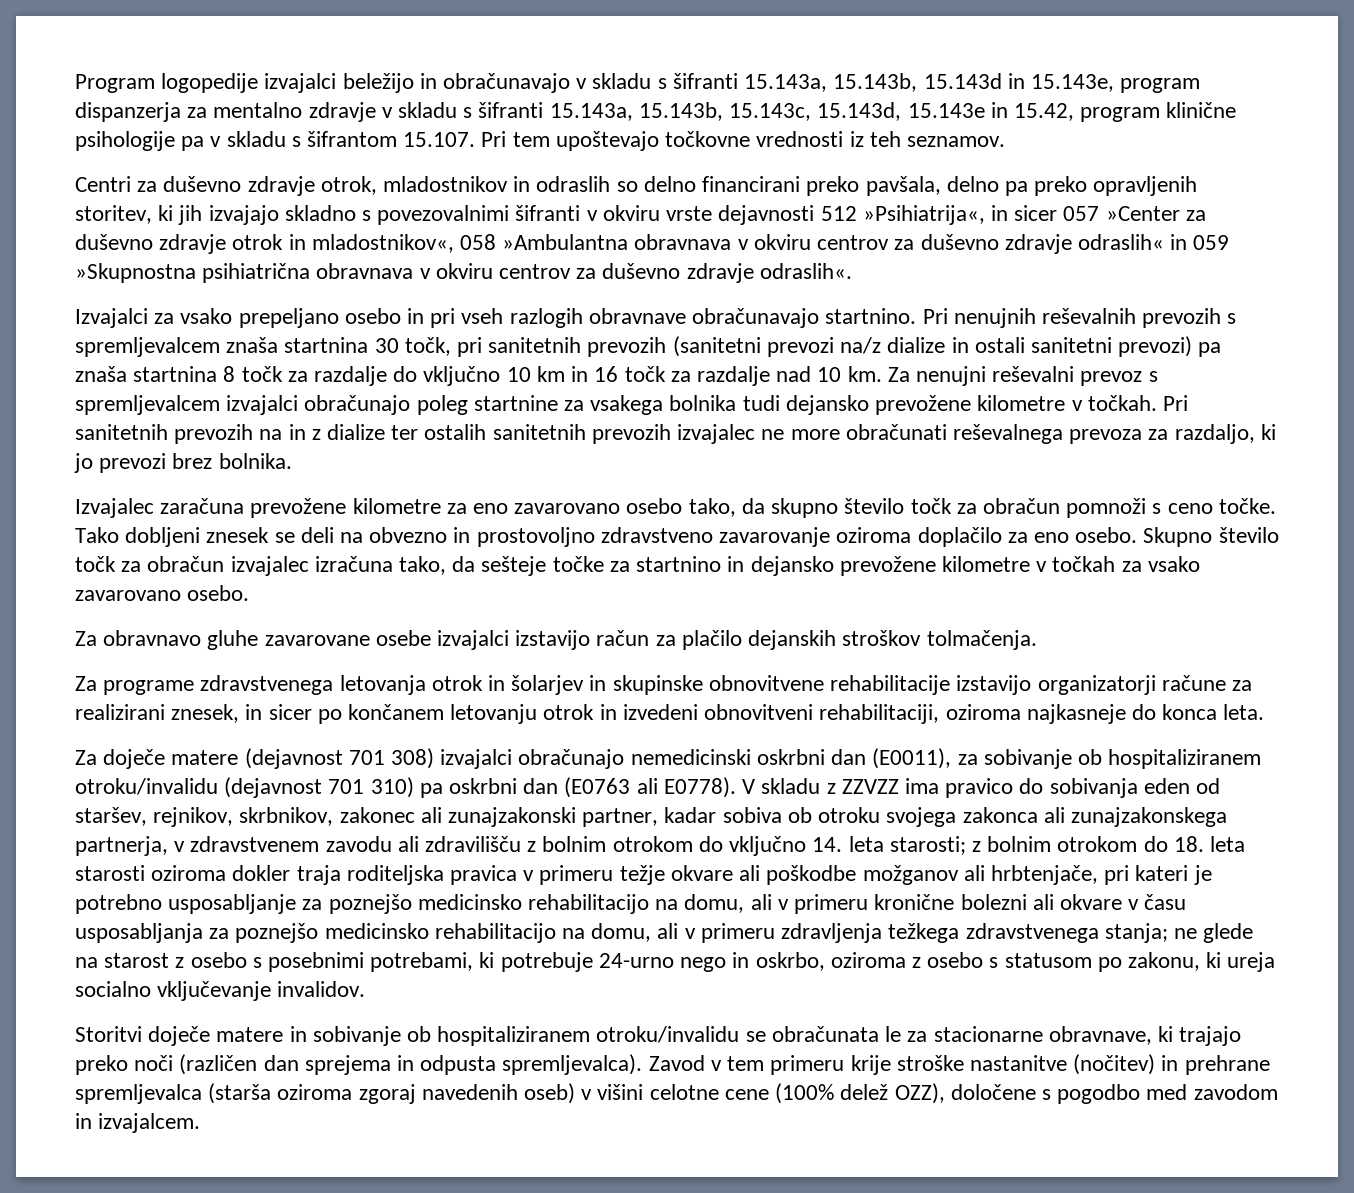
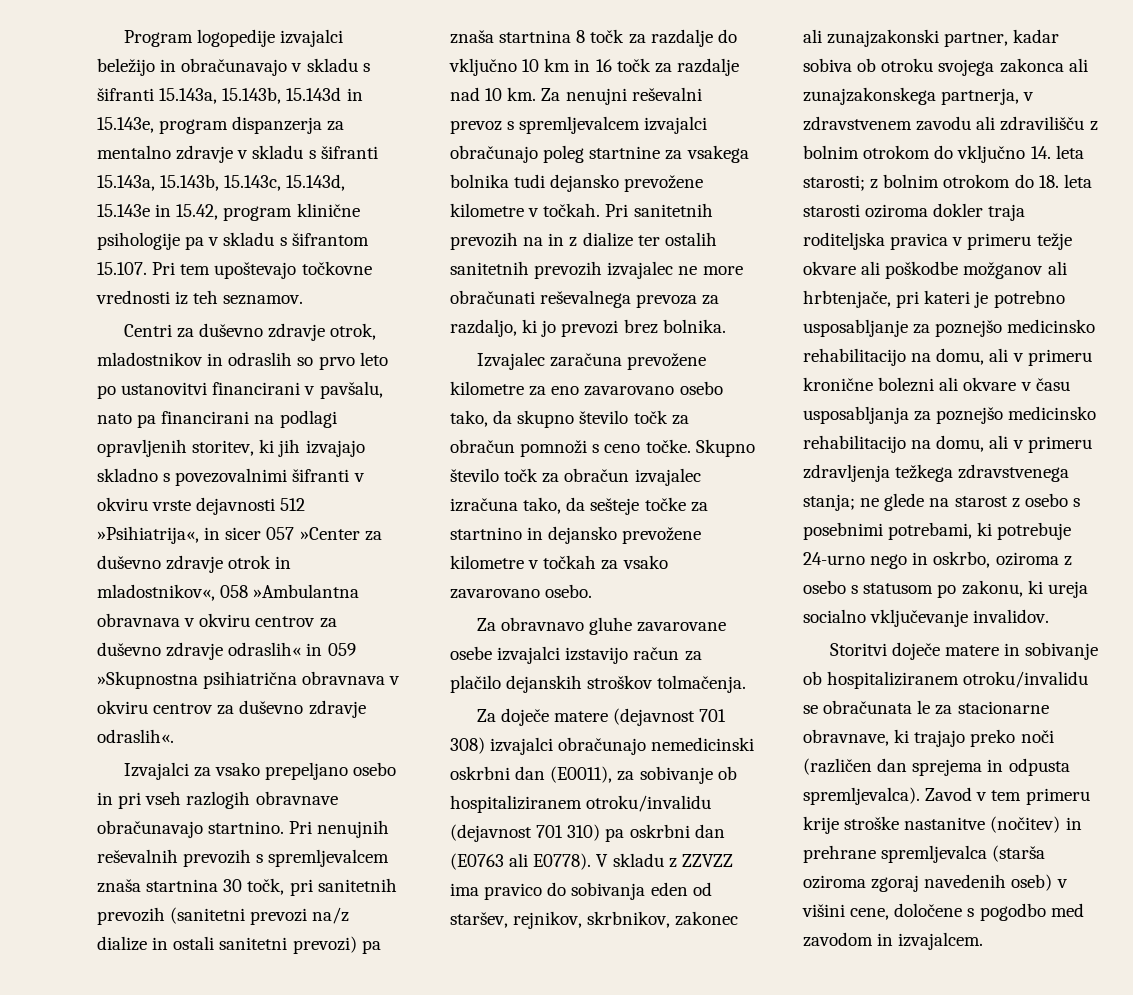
- Centri za duševno zdravje otrok, mladostnikov in odraslih so delno financirani preko pavšala, delno pa preko opravljenih storitev, ki jih izvajajo skladno s povezovalnimi šifranti v okviru vrste dejavnosti 512 »Psihiatrija«, in sicer 057 »Center za duševno zdravje otrok in mladostnikov«, 058 »Ambulantna obravnava v okviru centrov za duševno zdravje odraslih« in 059 »Skupnostna psihiatrična obravnava v okviru centrov za duševno zdravje odraslih«.
+ Centri za duševno zdravje otrok, mladostnikov in odraslih so prvo leto po ustanovitvi financirani v pavšalu, nato pa financirani na podlagi opravljenih storitev, ki jih izvajajo skladno s povezovalnimi šifranti v okviru vrste dejavnosti 512 »Psihiatrija«, in sicer 057 »Center za duševno zdravje otrok in mladostnikov«, 058 »Ambulantna obravnava v okviru centrov za duševno zdravje odraslih« in 059 »Skupnostna psihiatrična obravnava v okviru centrov za duševno zdravje odraslih«.
- Tako dobljeni znesek se deli na obvezno in prostovoljno zdravstveno zavarovanje oziroma doplačilo za eno osebo.
- Za programe zdravstvenega letovanja otrok in šolarjev in skupinske obnovitvene rehabilitacije izstavijo organizatorji račune za realizirani znesek, in sicer po končanem letovanju otrok in izvedeni obnovitveni rehabilitaciji, oziroma najkasneje do konca leta.
- Zavod v tem primeru krije stroške nastanitve (nočitev) in prehrane spremljevalca (starša oziroma zgoraj navedenih oseb) v višini celotne cene (100% delež OZZ), določene s pogodbo med zavodom in izvajalcem.
+ Zavod v tem primeru krije stroške nastanitve (nočitev) in prehrane spremljevalca (starša oziroma zgoraj navedenih oseb) v višini cene, določene s pogodbo med zavodom in izvajalcem.

